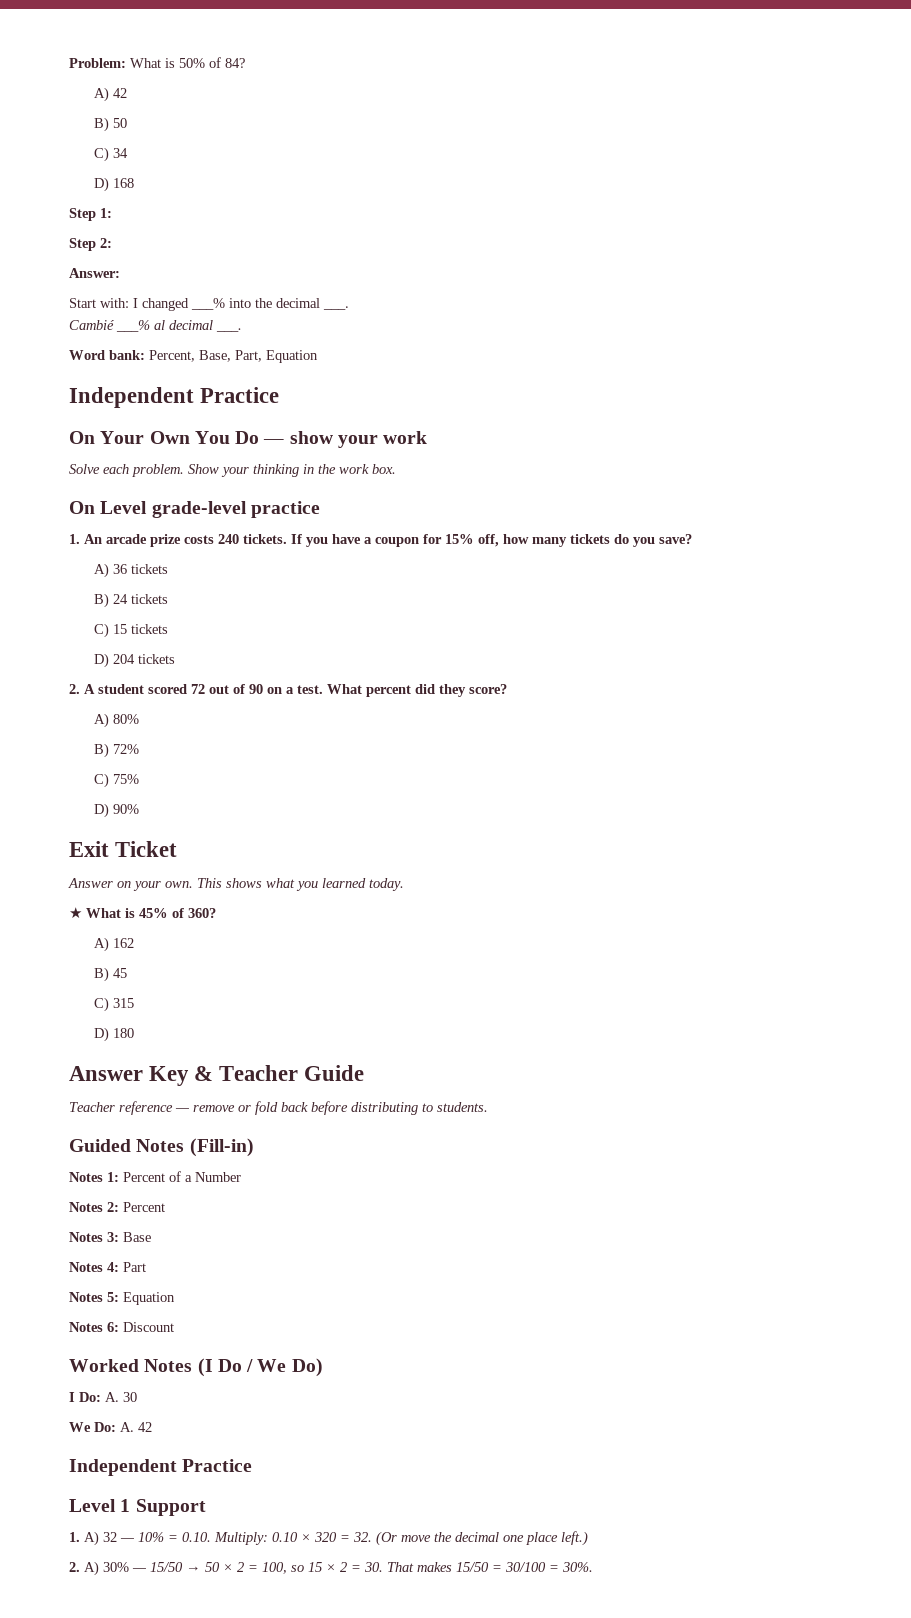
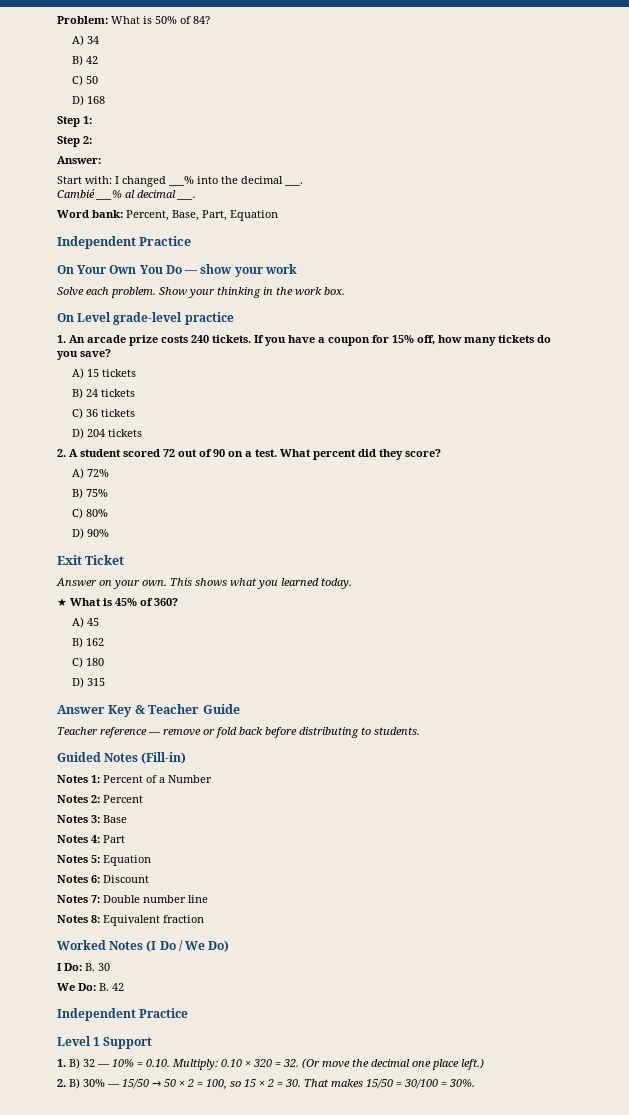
- A) 42
- B) 50
- C) 34
+ A) 34
+ B) 42
+ C) 50
- A) 36 tickets
+ A) 15 tickets
- C) 15 tickets
+ C) 36 tickets
- A) 80%
- B) 72%
- C) 75%
+ A) 72%
+ B) 75%
+ C) 80%
- A) 162
+ A) 45
+ B) 162
- B) 45
- C) 315
- D) 180
+ C) 180
+ D) 315
+ Notes 7: Double number line
+ Notes 8: Equivalent fraction
- I Do: A. 30
+ I Do: B. 30
- We Do: A. 42
+ We Do: B. 42
- 1. A) 32 — 10% = 0.10. Multiply: 0.10 × 320 = 32. (Or move the decimal one place left.)
+ 1. B) 32 — 10% = 0.10. Multiply: 0.10 × 320 = 32. (Or move the decimal one place left.)
- 2. A) 30% — 15/50 → 50 × 2 = 100, so 15 × 2 = 30. That makes 15/50 = 30/100 = 30%.
+ 2. B) 30% — 15/50 → 50 × 2 = 100, so 15 × 2 = 30. That makes 15/50 = 30/100 = 30%.

